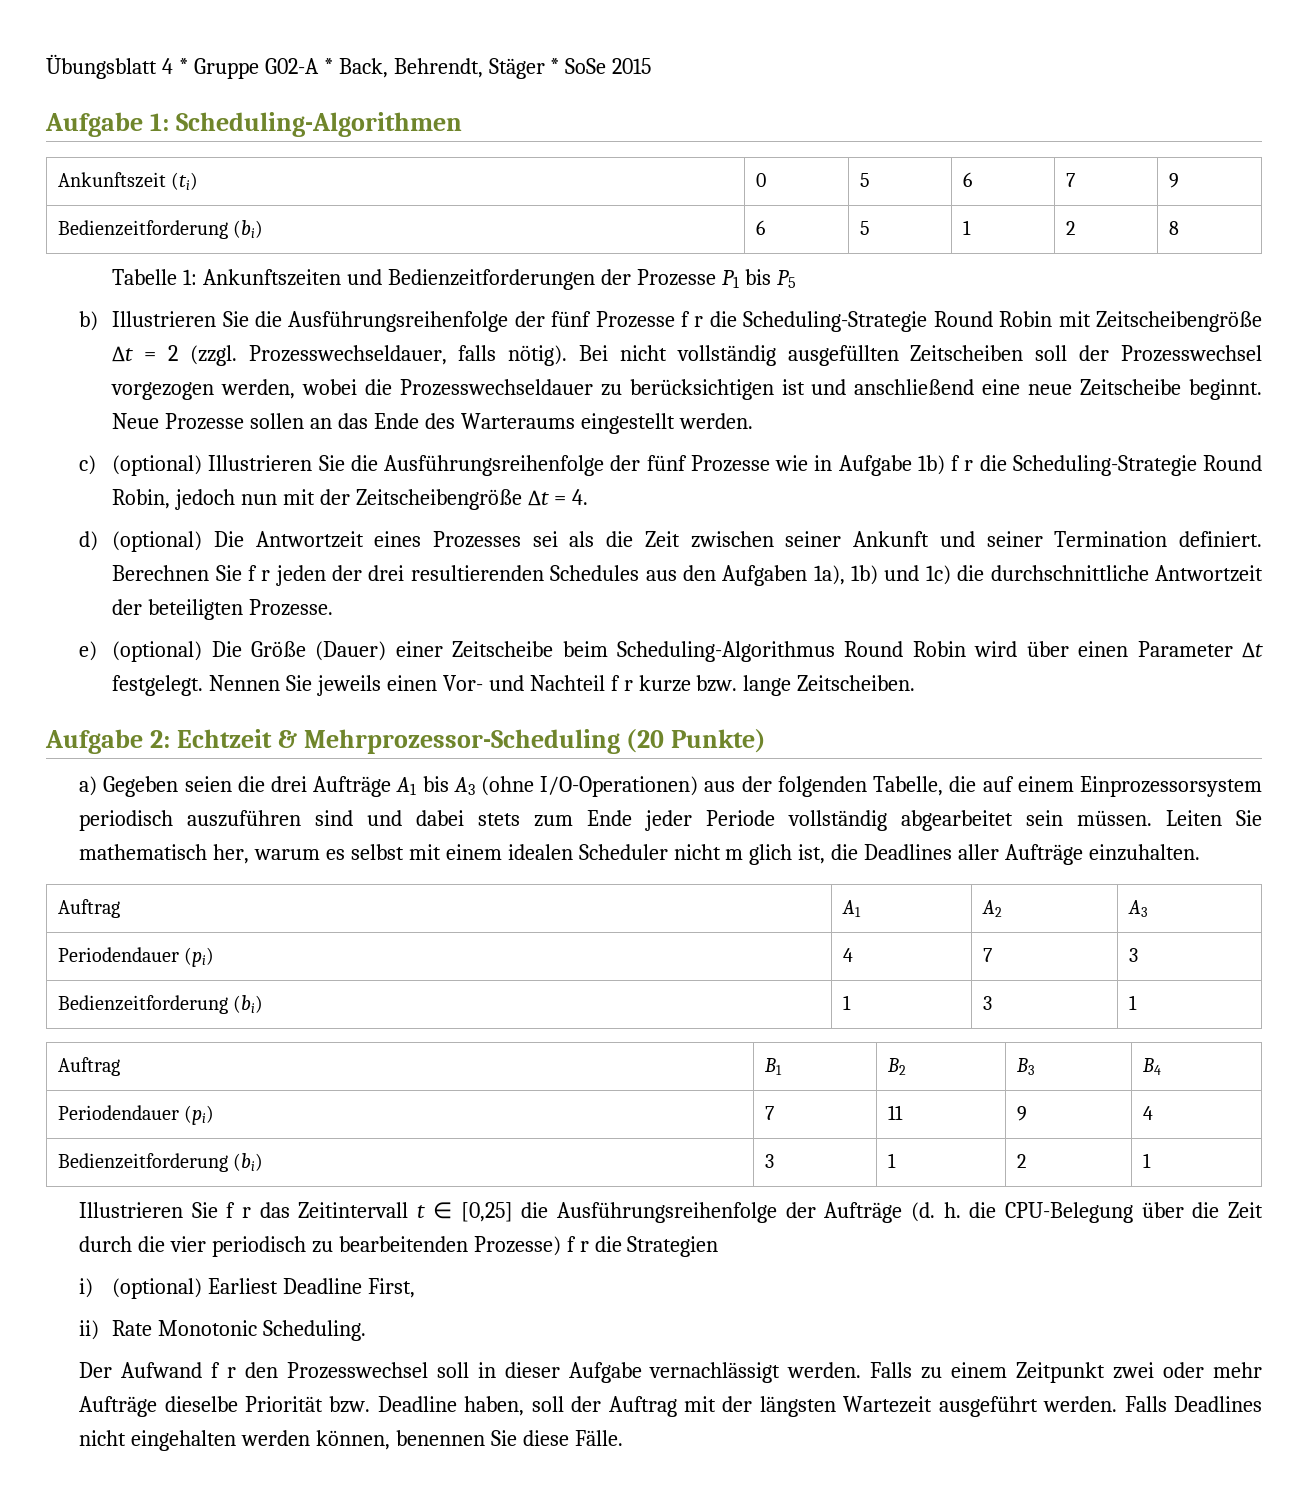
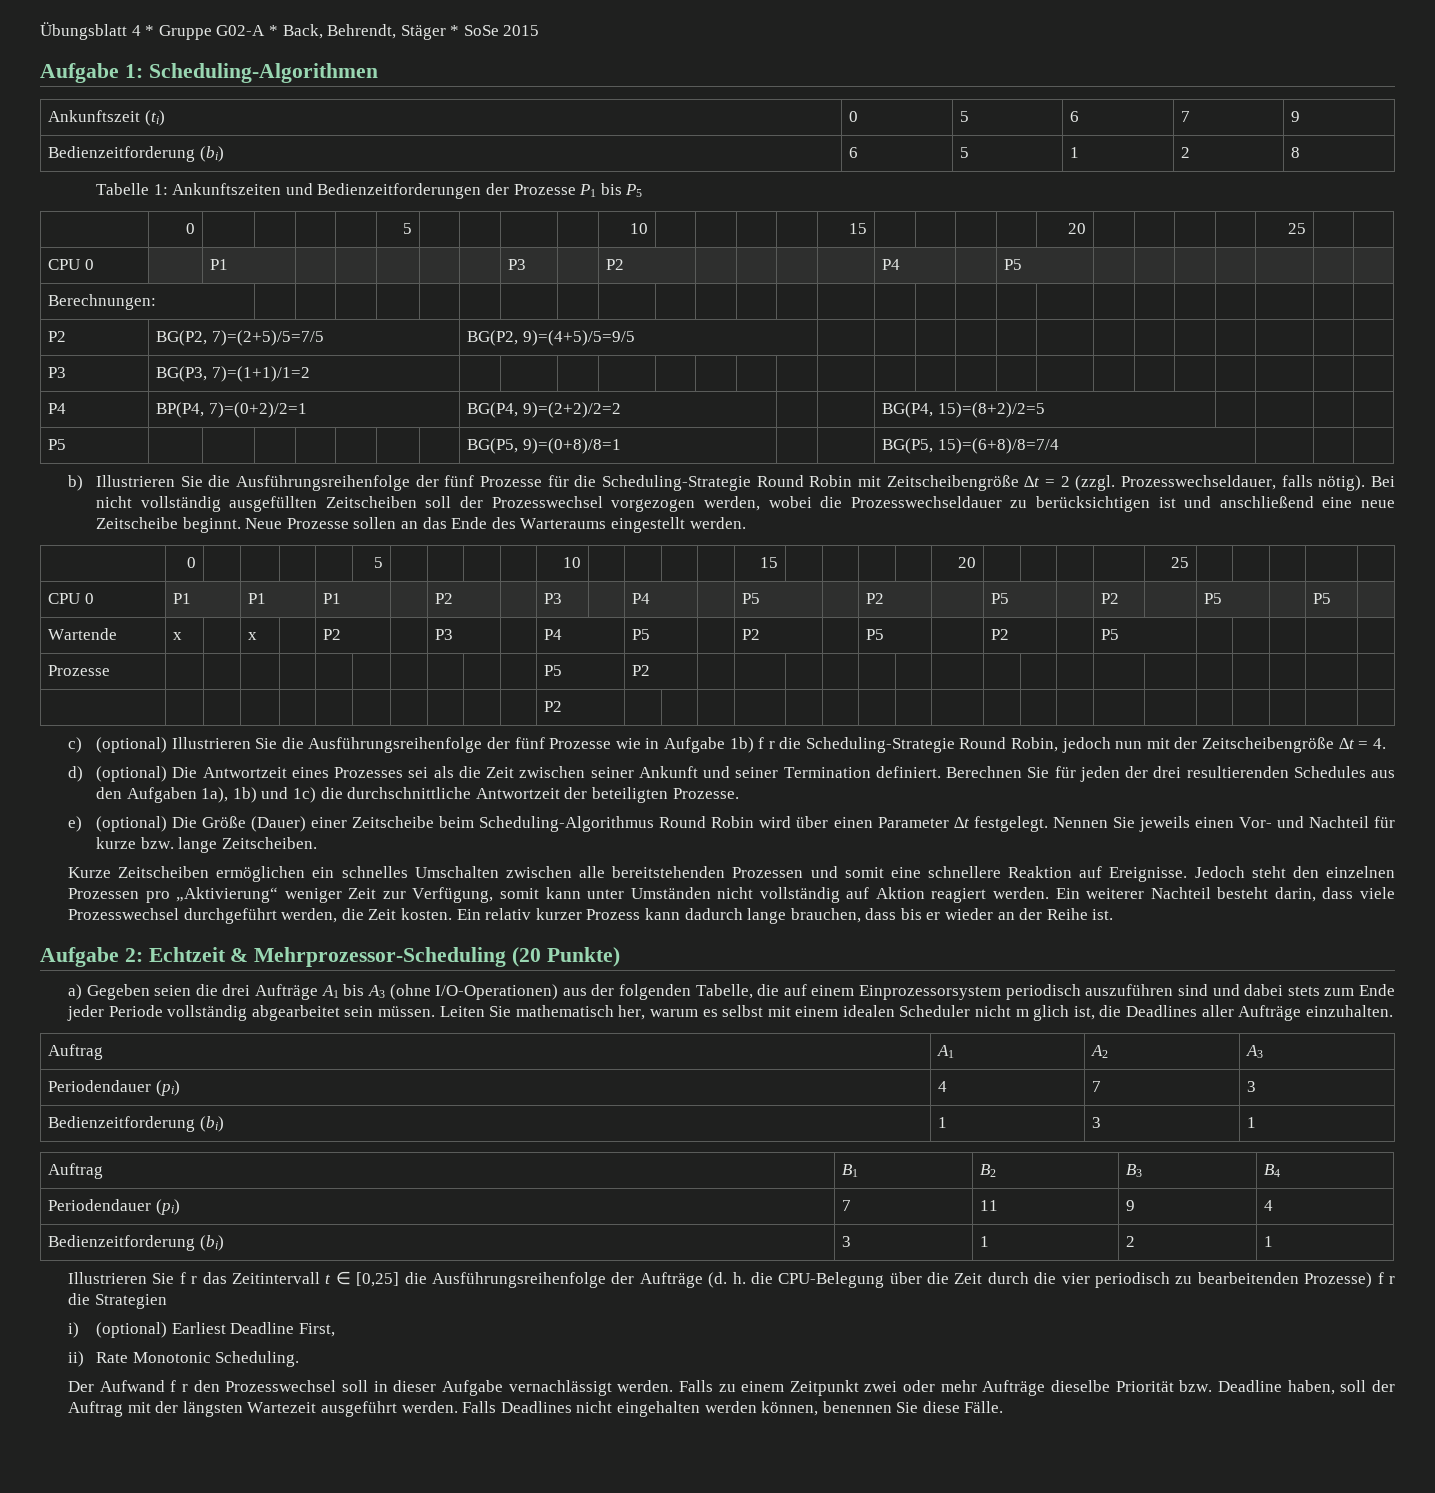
  Tabelle 1: Ankunftszeiten und Bedienzeitforderungen der Prozesse P1 bis P5
+ | 0 | | | | | 5 | | | | | 10 | | | | | 15 | | | | | 20 | | | | | 25 | |
+ CPU 0 | | P1 | | | | | | P3 | | P2 | | | | | P4 | | P5 | | | | | | |
+ Berechnungen: | | | | | | | | | | | | | | | | | | | | | | | | | |
+ P2 | BG(P2, 7)=(2+5)/5=7/5 | BG(P2, 9)=(4+5)/5=9/5 | | | | | | | | | | | | |
+ P3 | BG(P3, 7)=(1+1)/1=2 | | | | | | | | | | | | | | | | | | | | |
+ P4 | BP(P4, 7)=(0+2)/2=1 | BG(P4, 9)=(2+2)/2=2 | | | BG(P4, 15)=(8+2)/2=5 | | | |
+ P5 | | | | | | | | BG(P5, 9)=(0+8)/8=1 | | | BG(P5, 15)=(6+8)/8=7/4 | | |
- b) Illustrieren Sie die Ausführungsreihenfolge der fünf Prozesse f r die Scheduling-Strategie Round Robin mit Zeitscheibengröße ∆t = 2 (zzgl. Prozesswechseldauer, falls nötig).
+ b) Illustrieren Sie die Ausführungsreihenfolge der fünf Prozesse für die Scheduling-Strategie Round Robin mit Zeitscheibengröße ∆t = 2 (zzgl. Prozesswechseldauer, falls nötig).
+ | 0 | | | | | 5 | | | | | 10 | | | | | 15 | | | | | 20 | | | | | 25 | | | | |
+ CPU 0 | P1 | P1 | P1 | | P2 | | P3 | | P4 | | P5 | | P2 | | P5 | | P2 | | P5 | | P5 |
+ Wartende | x | | x | | P2 | | P3 | | P4 | P5 | | P2 | | P5 | | P2 | | P5 | | | | |
+ Prozesse | | | | | | | | | | | P5 | P2 | | | | | | | | | | | | | | | | |
+ | | | | | | | | | | | P2 | | | | | | | | | | | | | | | | | | |
- Berechnen Sie f r jeden der drei resultierenden Schedules aus den Aufgaben 1a), 1b) und 1c) die durchschnittliche Antwortzeit der beteiligten Prozesse.
+ Berechnen Sie für jeden der drei resultierenden Schedules aus den Aufgaben 1a), 1b) und 1c) die durchschnittliche Antwortzeit der beteiligten Prozesse.
- Nennen Sie jeweils einen Vor- und Nachteil f r kurze bzw. lange Zeitscheiben.
+ Nennen Sie jeweils einen Vor- und Nachteil für kurze bzw. lange Zeitscheiben.
+ Kurze Zeitscheiben ermöglichen ein schnelles Umschalten zwischen alle bereitstehenden Prozessen und somit eine schnellere Reaktion auf Ereignisse. Jedoch steht den einzelnen Prozessen pro „Aktivierung“ weniger Zeit zur Verfügung, somit kann unter Umständen nicht vollständig auf Aktion reagiert werden. Ein weiterer Nachteil besteht darin, dass viele Prozesswechsel durchgeführt werden, die Zeit kosten. Ein relativ kurzer Prozess kann dadurch lange brauchen, dass bis er wieder an der Reihe ist.

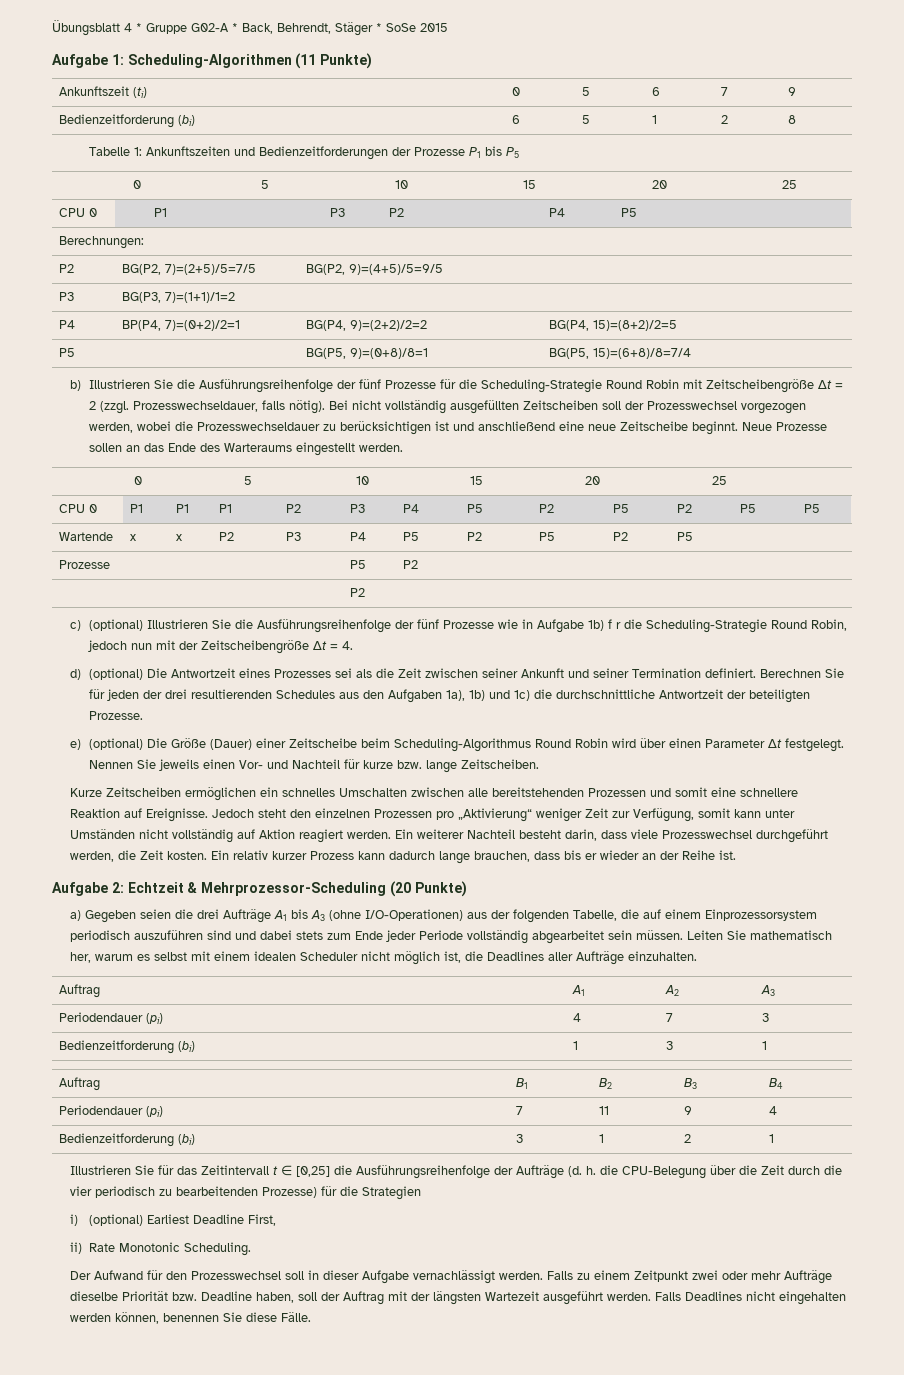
- Aufgabe 1: Scheduling-Algorithmen
+ Aufgabe 1: Scheduling-Algorithmen (11 Punkte)
- Leiten Sie mathematisch her, warum es selbst mit einem idealen Scheduler nicht m glich ist, die Deadlines aller Aufträge einzuhalten.
+ Leiten Sie mathematisch her, warum es selbst mit einem idealen Scheduler nicht möglich ist, die Deadlines aller Aufträge einzuhalten.
- Illustrieren Sie f r das Zeitintervall t ∈ [0,25] die Ausführungsreihenfolge der Aufträge (d. h. die CPU-Belegung über die Zeit durch die vier periodisch zu bearbeitenden Prozesse) f r die Strategien
+ Illustrieren Sie für das Zeitintervall t ∈ [0,25] die Ausführungsreihenfolge der Aufträge (d. h. die CPU-Belegung über die Zeit durch die vier periodisch zu bearbeitenden Prozesse) für die Strategien
- Der Aufwand f r den Prozesswechsel soll in dieser Aufgabe vernachlässigt werden.
+ Der Aufwand für den Prozesswechsel soll in dieser Aufgabe vernachlässigt werden.

